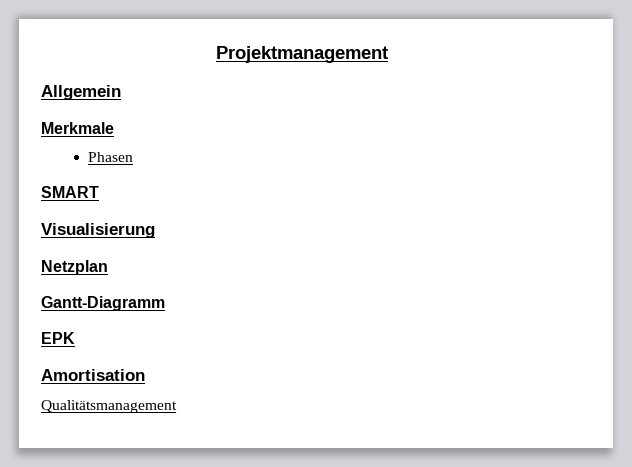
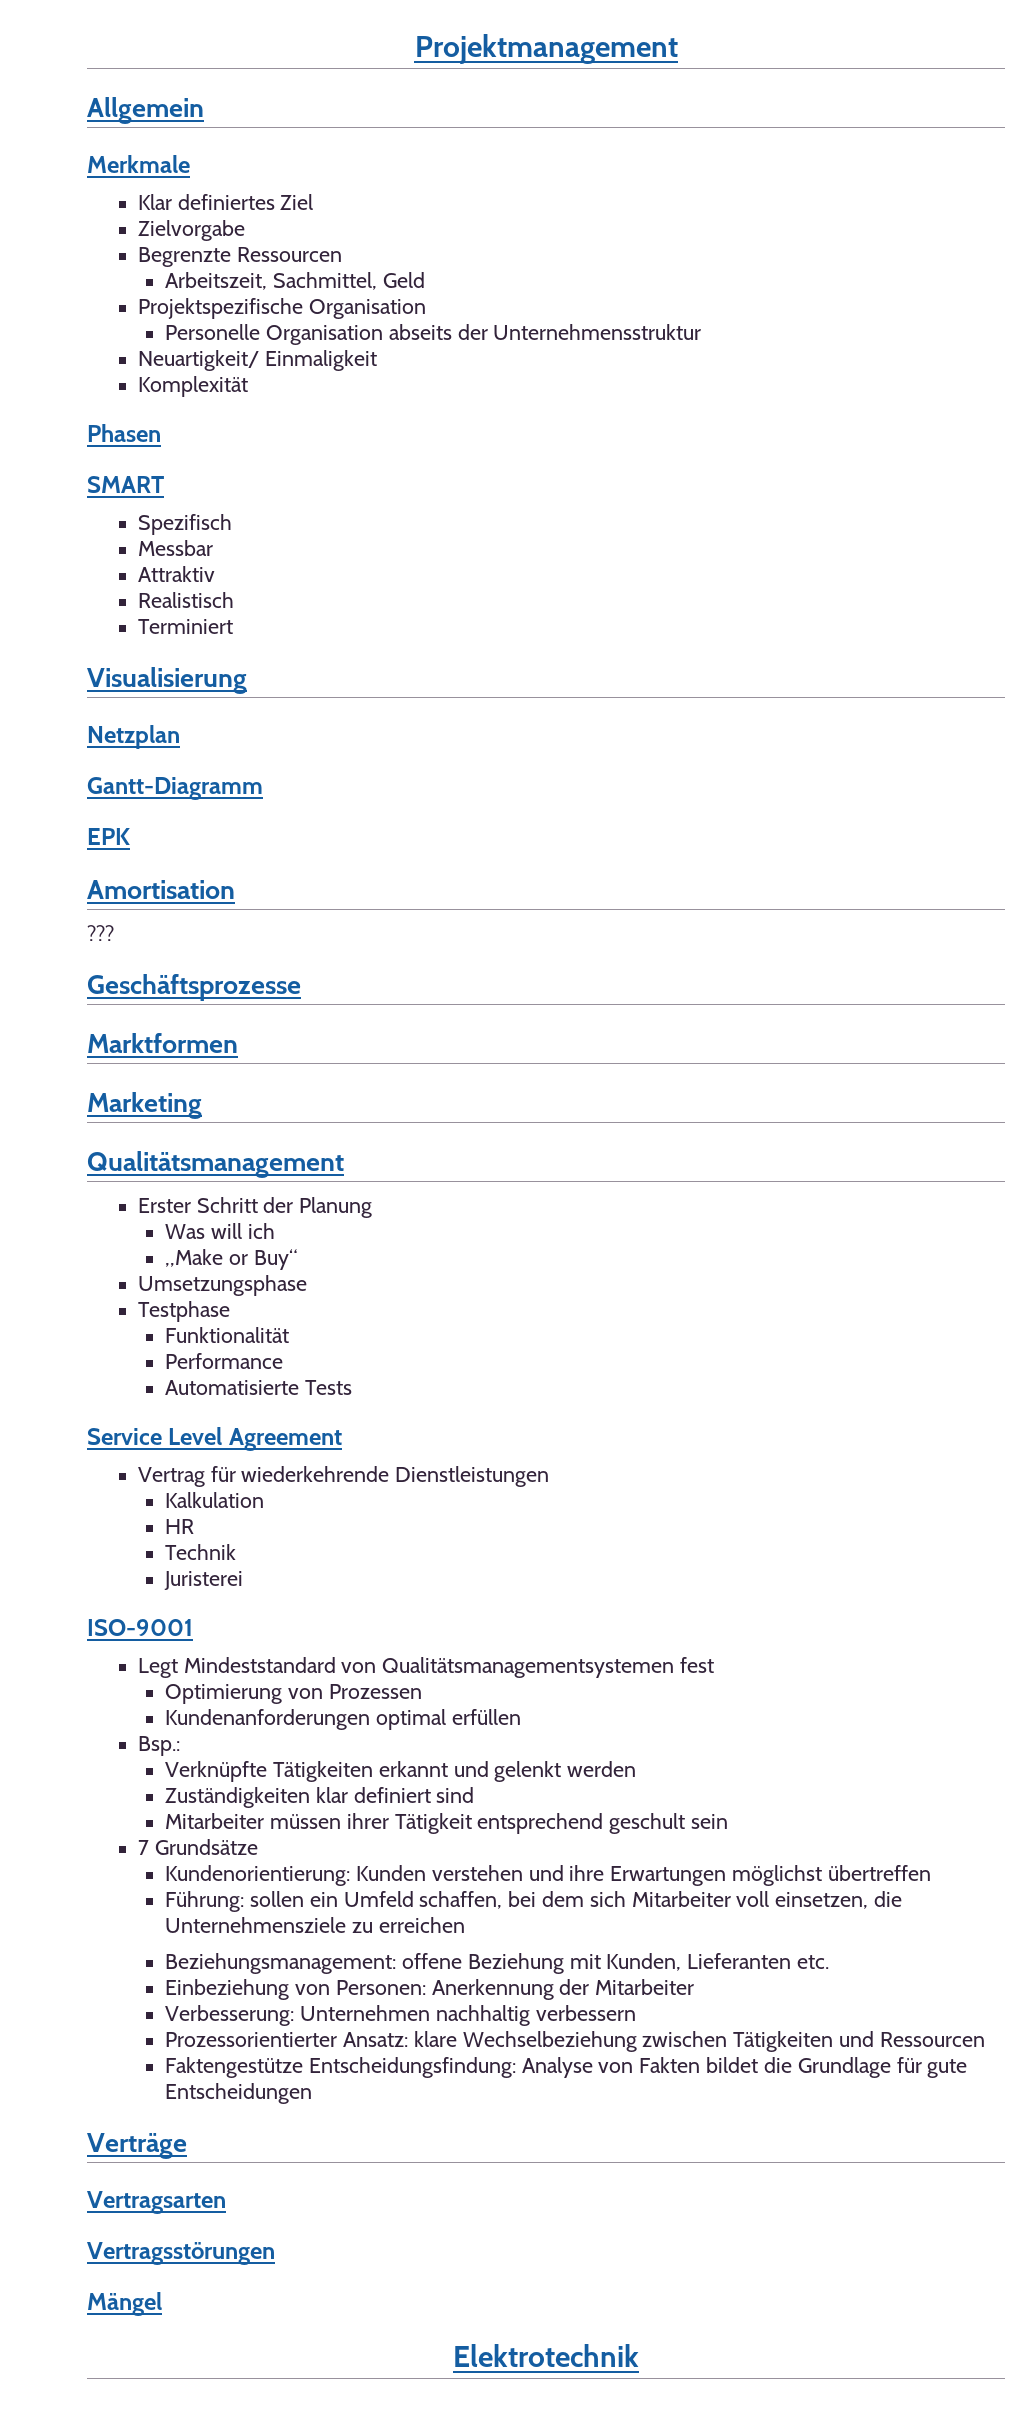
+ Klar definiertes Ziel
+ Zielvorgabe
+ Begrenzte Ressourcen
+ Arbeitszeit, Sachmittel, Geld
+ Projektspezifische Organisation
+ Personelle Organisation abseits der Unternehmensstruktur
+ Neuartigkeit/ Einmaligkeit
+ Komplexität
  Phasen
  SMART
+ Spezifisch
+ Messbar
+ Attraktiv
+ Realistisch
+ Terminiert
+ ???
+ Geschäftsprozesse
+ Marktformen
+ Marketing
  Qualitätsmanagement
+ Erster Schritt der Planung
+ Was will ich
+ „Make or Buy“
+ Umsetzungsphase
+ Testphase
+ Funktionalität
+ Performance
+ Automatisierte Tests
+ Service Level Agreement
+ Vertrag für wiederkehrende Dienstleistungen
+ Kalkulation
+ HR
+ Technik
+ Juristerei
+ ISO-9001
+ Legt Mindeststandard von Qualitätsmanagementsystemen fest
+ Optimierung von Prozessen
+ Kundenanforderungen optimal erfüllen
+ Bsp.:
+ Verknüpfte Tätigkeiten erkannt und gelenkt werden
+ Zuständigkeiten klar definiert sind
+ Mitarbeiter müssen ihrer Tätigkeit entsprechend geschult sein
+ 7 Grundsätze
+ Kundenorientierung: Kunden verstehen und ihre Erwartungen möglichst übertreffen
+ Führung: sollen ein Umfeld schaffen, bei dem sich Mitarbeiter voll einsetzen, die Unternehmensziele zu erreichen
+ Beziehungsmanagement: offene Beziehung mit Kunden, Lieferanten etc.
+ Einbeziehung von Personen: Anerkennung der Mitarbeiter
+ Verbesserung: Unternehmen nachhaltig verbessern
+ Prozessorientierter Ansatz: klare Wechselbeziehung zwischen Tätigkeiten und Ressourcen
+ Faktengestütze Entscheidungsfindung: Analyse von Fakten bildet die Grundlage für gute Entscheidungen
+ Verträge
+ Vertragsarten
+ Vertragsstörungen
+ Mängel
+ Elektrotechnik

